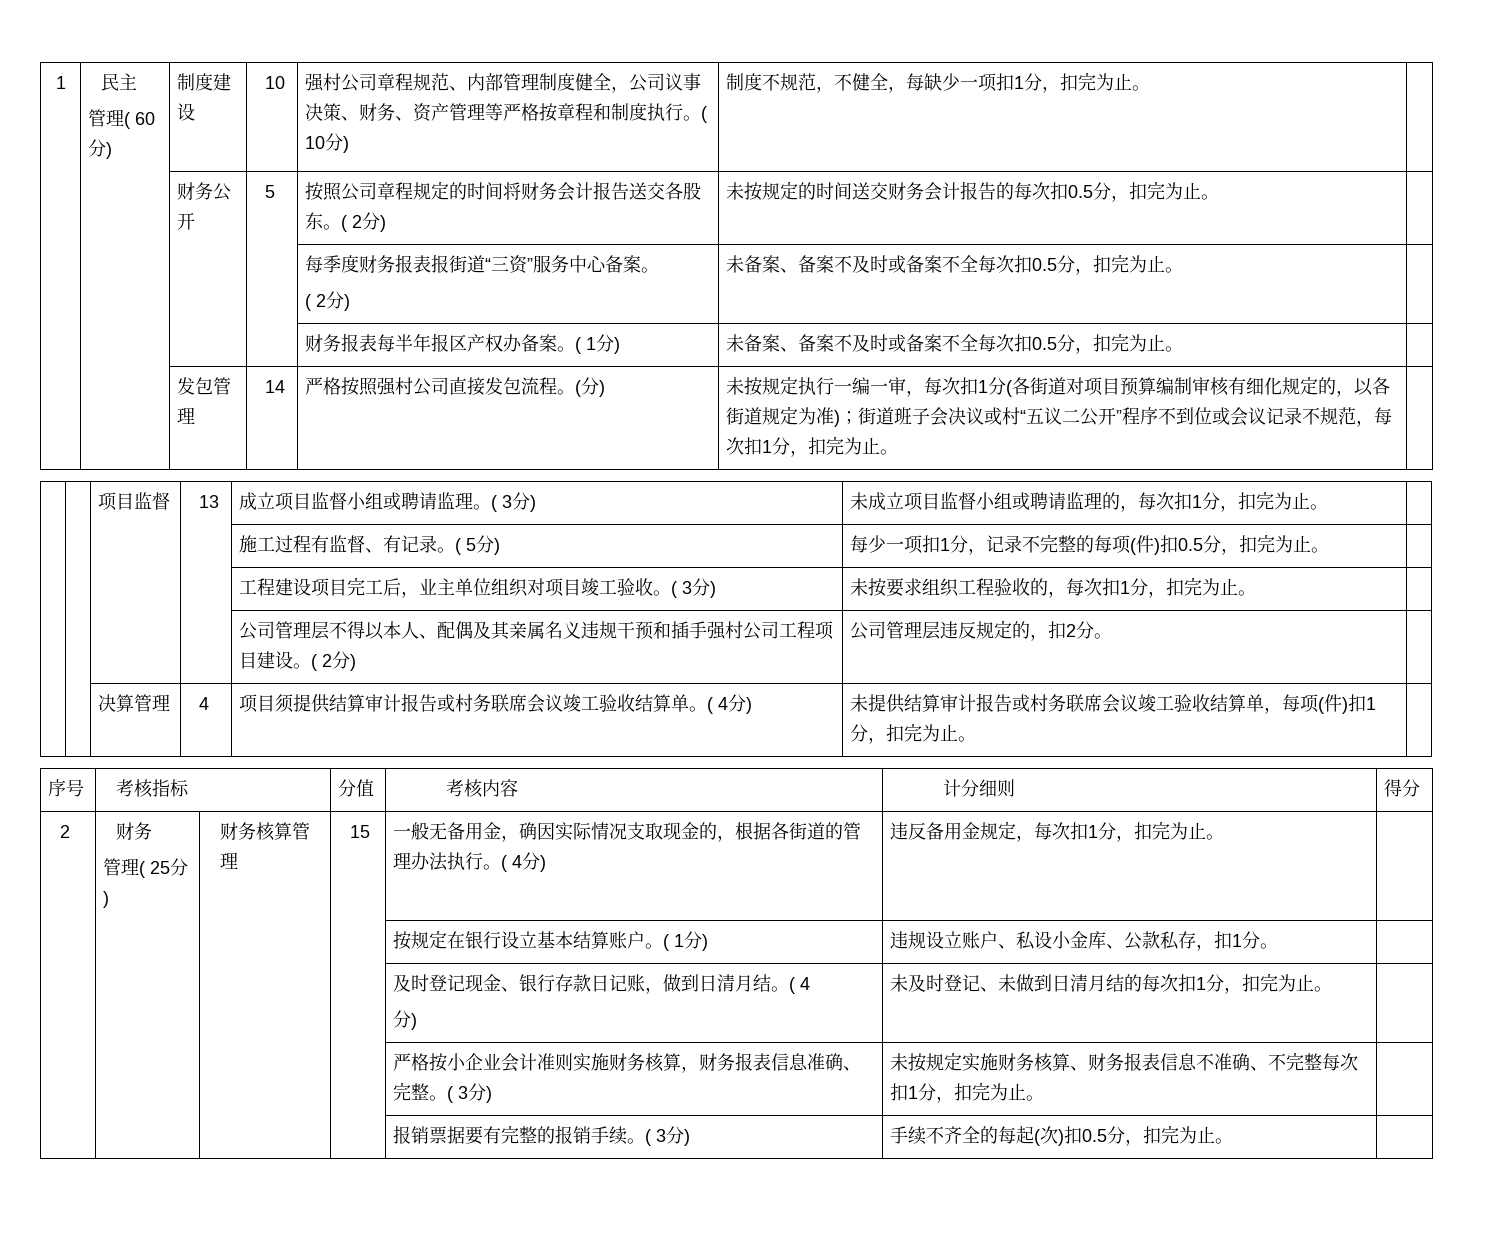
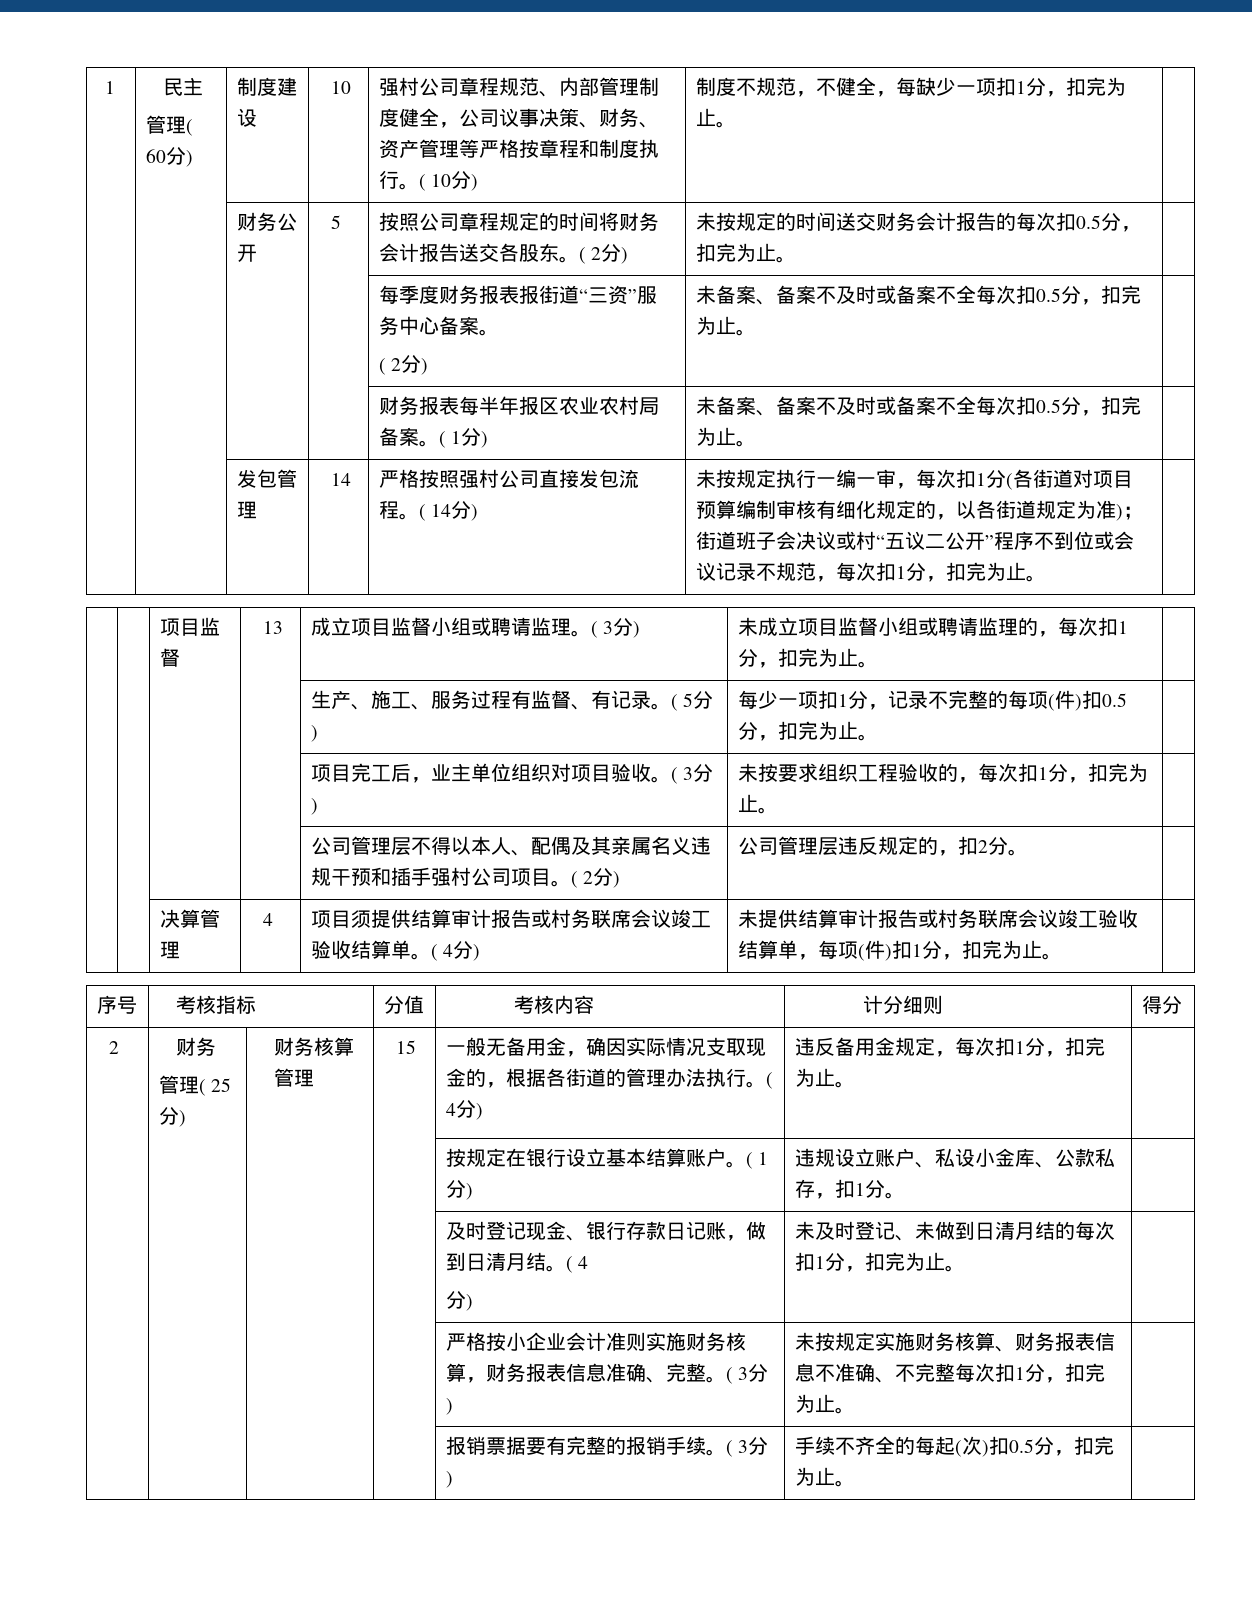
- | | | | 财务报表每半年报区产权办备案。( 1分) | 未备案、备案不及时或备案不全每次扣0.5分，扣完为止。 |
+ | | | | 财务报表每半年报区农业农村局备案。( 1分) | 未备案、备案不及时或备案不全每次扣0.5分，扣完为止。 |
- (分)
+ ( 14分)
- | | | | 施工过程有监督、有记录。( 5分) | 每少一项扣1分，记录不完整的每项(件)扣0.5分，扣完为止。 |
+ | | | | 生产、施工、服务过程有监督、有记录。( 5分) | 每少一项扣1分，记录不完整的每项(件)扣0.5分，扣完为止。 |
- | | | | 工程建设项目完工后，业主单位组织对项目竣工验收。( 3分) | 未按要求组织工程验收的，每次扣1分，扣完为止。 |
+ | | | | 项目完工后，业主单位组织对项目验收。( 3分) | 未按要求组织工程验收的，每次扣1分，扣完为止。 |
- | | | | 公司管理层不得以本人、配偶及其亲属名义违规干预和插手强村公司工程项目建设。( 2分) | 公司管理层违反规定的，扣2分。 |
+ | | | | 公司管理层不得以本人、配偶及其亲属名义违规干预和插手强村公司项目。( 2分) | 公司管理层违反规定的，扣2分。 |

